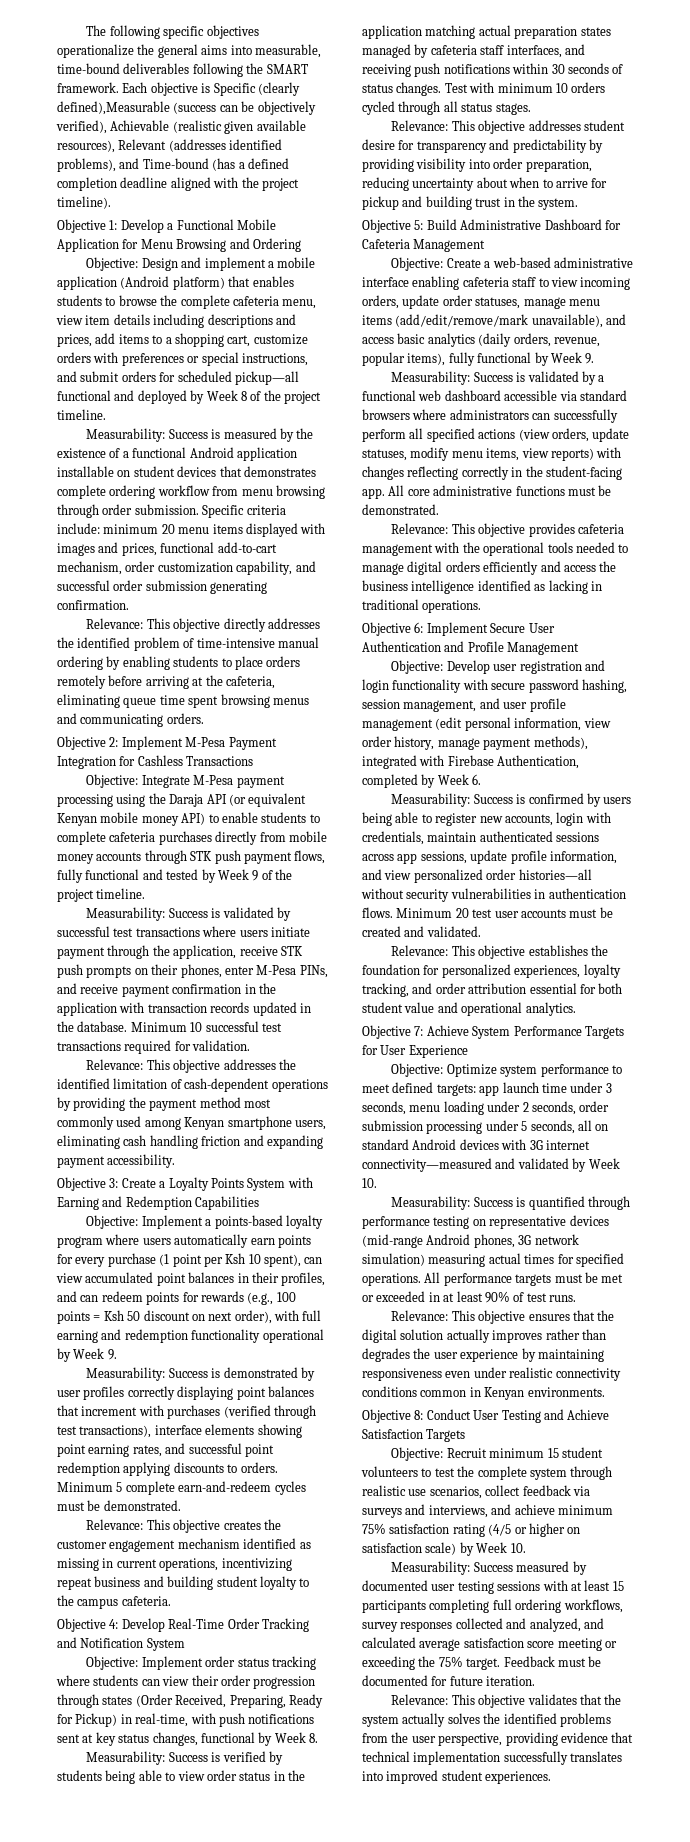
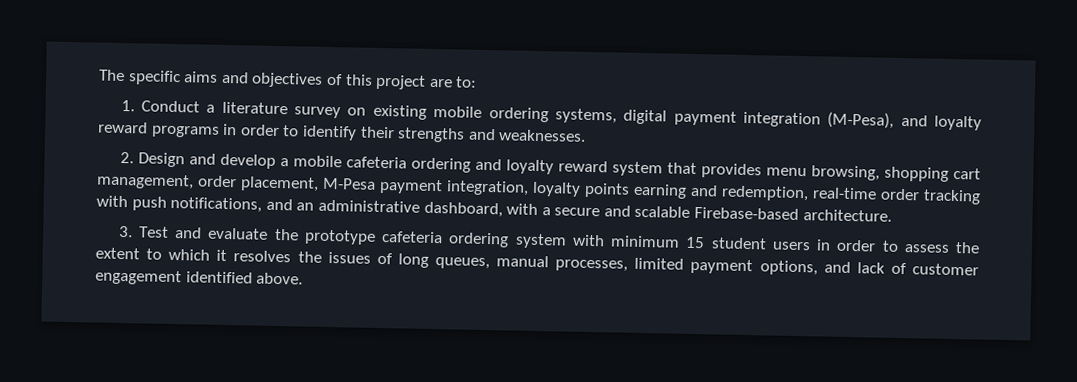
- The following specific objectives operationalize the general aims into measurable, time-bound deliverables following the SMART framework. Each objective is Specific (clearly defined),Measurable (success can be objectively verified), Achievable (realistic given available resources), Relevant (addresses identified problems), and Time-bound (has a defined completion deadline aligned with the project timeline).
- Objective 1: Develop a Functional Mobile Application for Menu Browsing and Ordering
- Objective: Design and implement a mobile application (Android platform) that enables students to browse the complete cafeteria menu, view item details including descriptions and prices, add items to a shopping cart, customize orders with preferences or special instructions, and submit orders for scheduled pickup—all functional and deployed by Week 8 of the project timeline.
- Measurability: Success is measured by the existence of a functional Android application installable on student devices that demonstrates complete ordering workflow from menu browsing through order submission. Specific criteria include: minimum 20 menu items displayed with images and prices, functional add-to-cart mechanism, order customization capability, and successful order submission generating confirmation.
- Relevance: This objective directly addresses the identified problem of time-intensive manual ordering by enabling students to place orders remotely before arriving at the cafeteria, eliminating queue time spent browsing menus and communicating orders.
- Objective 2: Implement M-Pesa Payment Integration for Cashless Transactions
- Objective: Integrate M-Pesa payment processing using the Daraja API (or equivalent Kenyan mobile money API) to enable students to complete cafeteria purchases directly from mobile money accounts through STK push payment flows, fully functional and tested by Week 9 of the project timeline.
- Measurability: Success is validated by successful test transactions where users initiate payment through the application, receive STK push prompts on their phones, enter M-Pesa PINs, and receive payment confirmation in the application with transaction records updated in the database. Minimum 10 successful test transactions required for validation.
- Relevance: This objective addresses the identified limitation of cash-dependent operations by providing the payment method most commonly used among Kenyan smartphone users, eliminating cash handling friction and expanding payment accessibility.
- Objective 3: Create a Loyalty Points System with Earning and Redemption Capabilities
- Objective: Implement a points-based loyalty program where users automatically earn points for every purchase (1 point per Ksh 10 spent), can view accumulated point balances in their profiles, and can redeem points for rewards (e.g., 100 points = Ksh 50 discount on next order), with full earning and redemption functionality operational by Week 9.
- Measurability: Success is demonstrated by user profiles correctly displaying point balances that increment with purchases (verified through test transactions), interface elements showing point earning rates, and successful point redemption applying discounts to orders. Minimum 5 complete earn-and-redeem cycles must be demonstrated.
- Relevance: This objective creates the customer engagement mechanism identified as missing in current operations, incentivizing repeat business and building student loyalty to the campus cafeteria.
- Objective 4: Develop Real-Time Order Tracking and Notification System
- Objective: Implement order status tracking where students can view their order progression through states (Order Received, Preparing, Ready for Pickup) in real-time, with push notifications sent at key status changes, functional by Week 8.
- Measurability: Success is verified by students being able to view order status in the application matching actual preparation states managed by cafeteria staff interfaces, and receiving push notifications within 30 seconds of status changes. Test with minimum 10 orders cycled through all status stages.
- Relevance: This objective addresses student desire for transparency and predictability by providing visibility into order preparation, reducing uncertainty about when to arrive for pickup and building trust in the system.
- Objective 5: Build Administrative Dashboard for Cafeteria Management
- Objective: Create a web-based administrative interface enabling cafeteria staff to view incoming orders, update order statuses, manage menu items (add/edit/remove/mark unavailable), and access basic analytics (daily orders, revenue, popular items), fully functional by Week 9.
- Measurability: Success is validated by a functional web dashboard accessible via standard browsers where administrators can successfully perform all specified actions (view orders, update statuses, modify menu items, view reports) with changes reflecting correctly in the student-facing app. All core administrative functions must be demonstrated.
- Relevance: This objective provides cafeteria management with the operational tools needed to manage digital orders efficiently and access the business intelligence identified as lacking in traditional operations.
- Objective 6: Implement Secure User Authentication and Profile Management
- Objective: Develop user registration and login functionality with secure password hashing, session management, and user profile management (edit personal information, view order history, manage payment methods), integrated with Firebase Authentication, completed by Week 6.
- Measurability: Success is confirmed by users being able to register new accounts, login with credentials, maintain authenticated sessions across app sessions, update profile information, and view personalized order histories—all without security vulnerabilities in authentication flows. Minimum 20 test user accounts must be created and validated.
- Relevance: This objective establishes the foundation for personalized experiences, loyalty tracking, and order attribution essential for both student value and operational analytics.
- Objective 7: Achieve System Performance Targets for User Experience
- Objective: Optimize system performance to meet defined targets: app launch time under 3 seconds, menu loading under 2 seconds, order submission processing under 5 seconds, all on standard Android devices with 3G internet connectivity—measured and validated by Week 10.
- Measurability: Success is quantified through performance testing on representative devices (mid-range Android phones, 3G network simulation) measuring actual times for specified operations. All performance targets must be met or exceeded in at least 90% of test runs.
- Relevance: This objective ensures that the digital solution actually improves rather than degrades the user experience by maintaining responsiveness even under realistic connectivity conditions common in Kenyan environments.
- Objective 8: Conduct User Testing and Achieve Satisfaction Targets
- Objective: Recruit minimum 15 student volunteers to test the complete system through realistic use scenarios, collect feedback via surveys and interviews, and achieve minimum 75% satisfaction rating (4/5 or higher on satisfaction scale) by Week 10.
- Measurability: Success measured by documented user testing sessions with at least 15 participants completing full ordering workflows, survey responses collected and analyzed, and calculated average satisfaction score meeting or exceeding the 75% target. Feedback must be documented for future iteration.
- Relevance: This objective validates that the system actually solves the identified problems from the user perspective, providing evidence that technical implementation successfully translates into improved student experiences.
+ The specific aims and objectives of this project are to:
+ 1. Conduct a literature survey on existing mobile ordering systems, digital payment integration (M-Pesa), and loyalty reward programs in order to identify their strengths and weaknesses.
+ 2. Design and develop a mobile cafeteria ordering and loyalty reward system that provides menu browsing, shopping cart management, order placement, M-Pesa payment integration, loyalty points earning and redemption, real-time order tracking with push notifications, and an administrative dashboard, with a secure and scalable Firebase-based architecture.
+ 3. Test and evaluate the prototype cafeteria ordering system with minimum 15 student users in order to assess the extent to which it resolves the issues of long queues, manual processes, limited payment options, and lack of customer engagement identified above.

